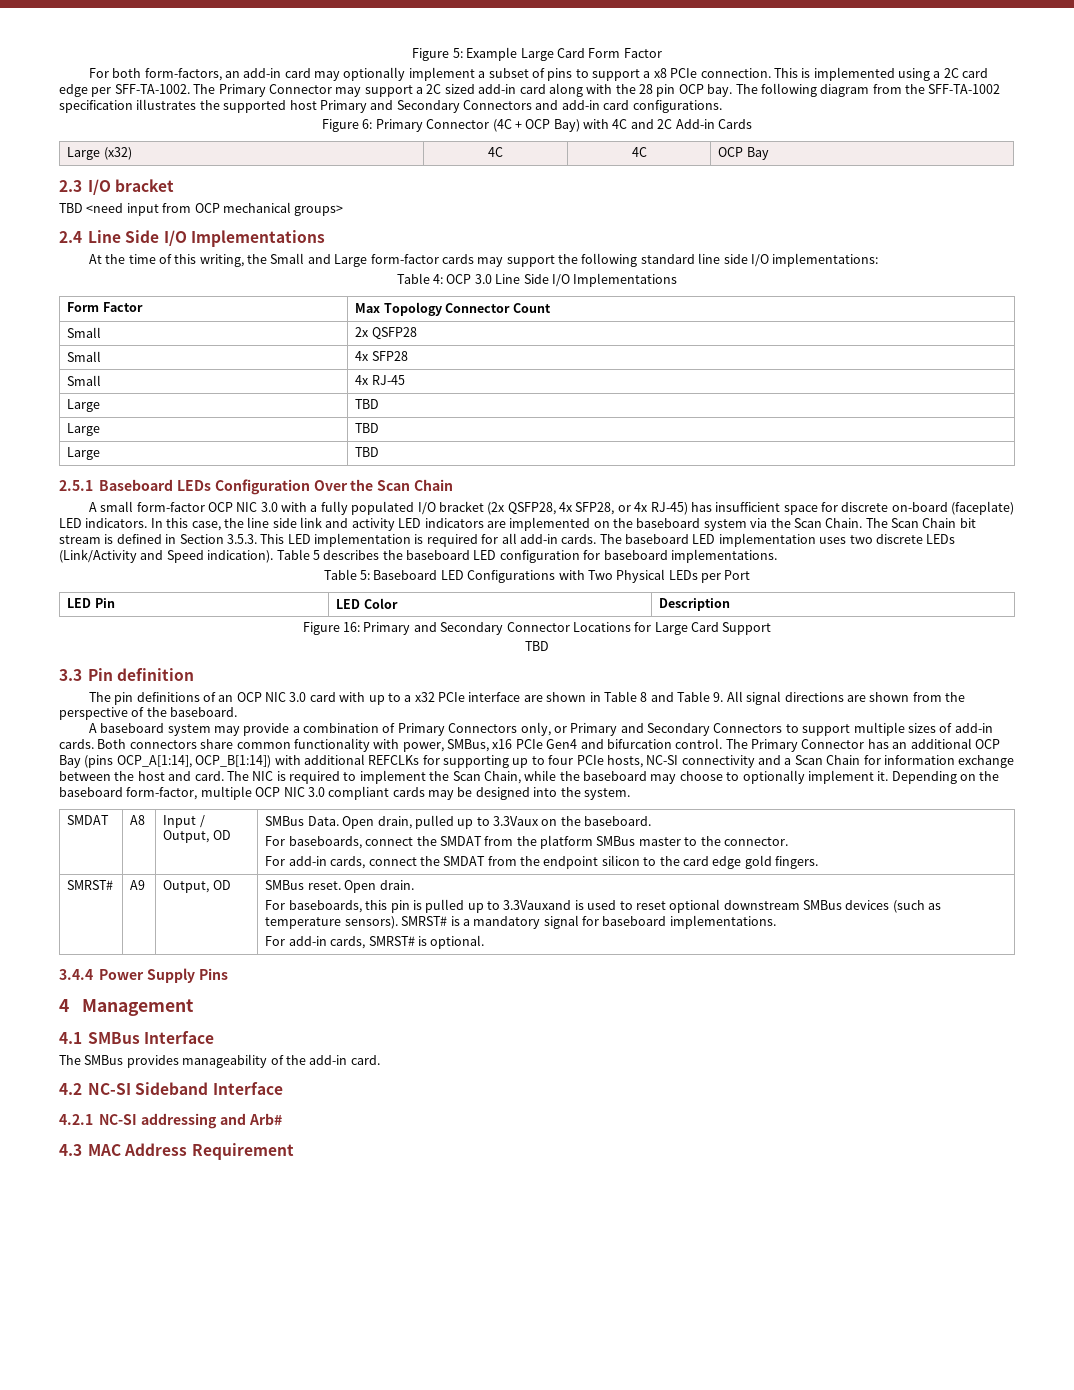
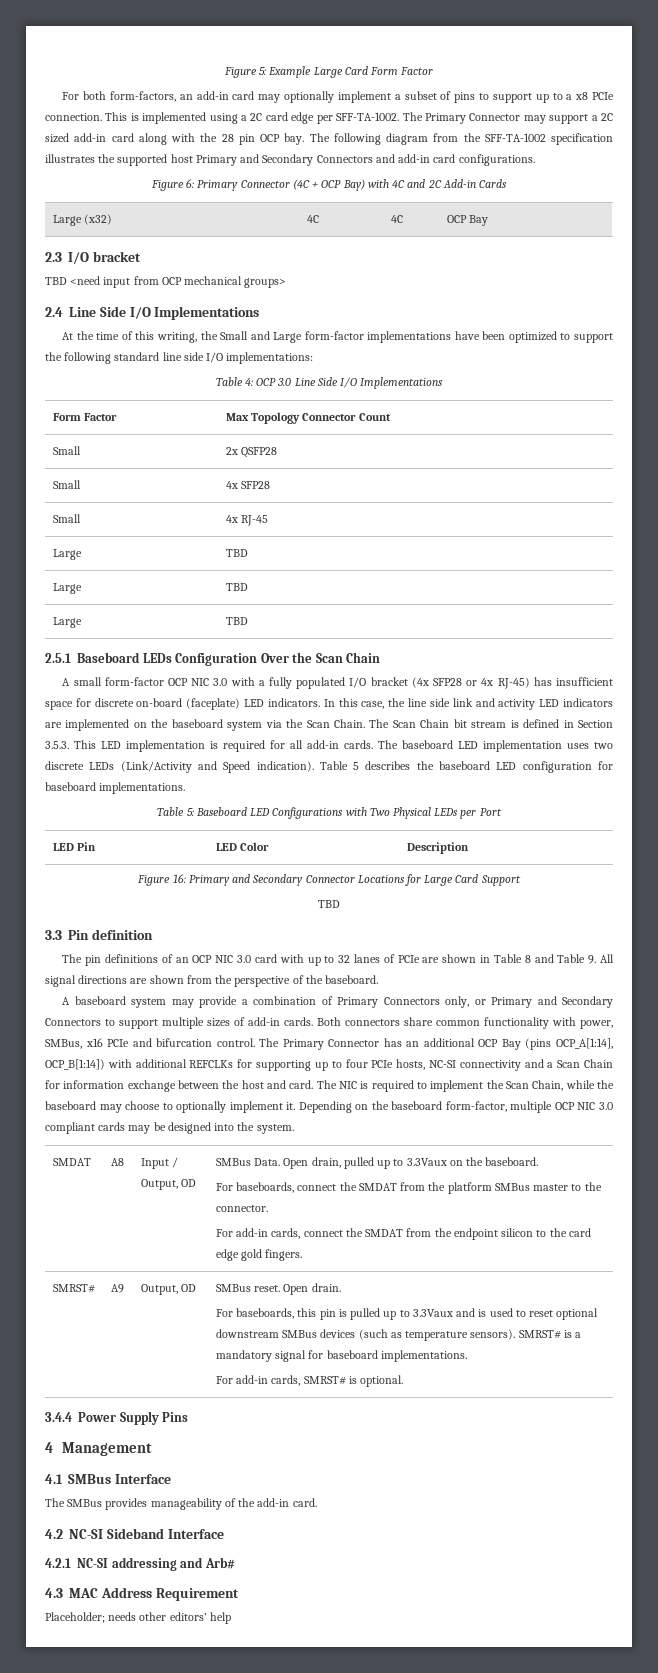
- For both form-factors, an add-in card may optionally implement a subset of pins to support a x8 PCIe connection.
+ For both form-factors, an add-in card may optionally implement a subset of pins to support up to a x8 PCIe connection.
- At the time of this writing, the Small and Large form-factor cards may support the following standard line side I/O implementations:
+ At the time of this writing, the Small and Large form-factor implementations have been optimized to support the following standard line side I/O implementations:
- A small form-factor OCP NIC 3.0 with a fully populated I/O bracket (2x QSFP28, 4x SFP28, or 4x RJ-45) has insufficient space for discrete on-board (faceplate) LED indicators.
+ A small form-factor OCP NIC 3.0 with a fully populated I/O bracket (4x SFP28 or 4x RJ-45) has insufficient space for discrete on-board (faceplate) LED indicators.
- The pin definitions of an OCP NIC 3.0 card with up to a x32 PCIe interface are shown in Table 8 and Table 9. All signal directions are shown from the perspective of the baseboard.
+ The pin definitions of an OCP NIC 3.0 card with up to 32 lanes of PCIe are shown in Table 8 and Table 9. All signal directions are shown from the perspective of the baseboard.
- Both connectors share common functionality with power, SMBus, x16 PCIe Gen4 and bifurcation control.
+ Both connectors share common functionality with power, SMBus, x16 PCIe and bifurcation control.
- For baseboards, this pin is pulled up to 3.3Vauxand is used to reset optional downstream SMBus devices (such as temperature sensors).
+ For baseboards, this pin is pulled up to 3.3Vaux and is used to reset optional downstream SMBus devices (such as temperature sensors).
+ Placeholder; needs other editors’ help

